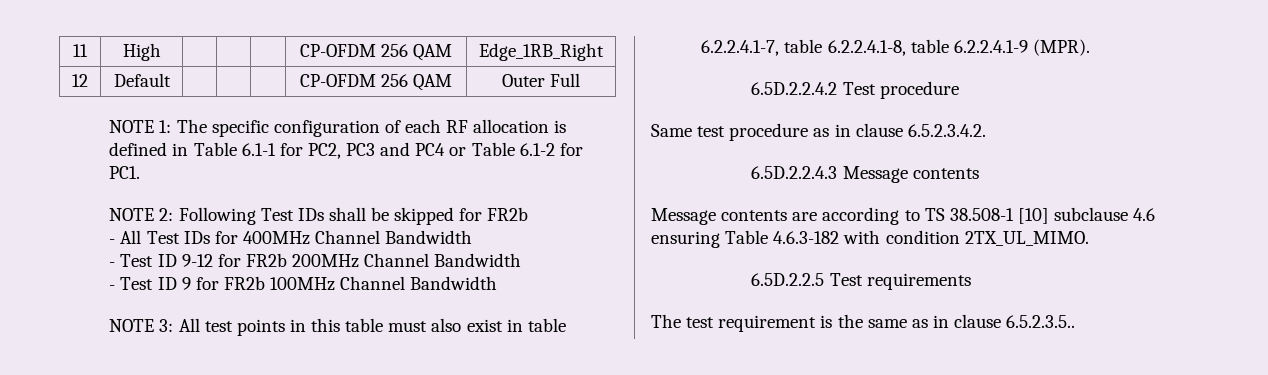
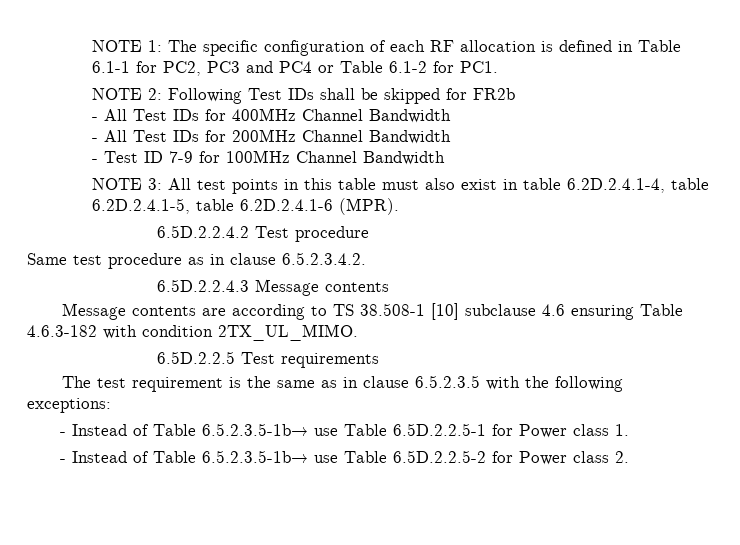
- 11 | High | | | | CP-OFDM 256 QAM | Edge_1RB_Right
- 12 | Default | | | | CP-OFDM 256 QAM | Outer Full
- - Test ID 9-12 for FR2b 200MHz Channel Bandwidth
+ - All Test IDs for 200MHz Channel Bandwidth
- - Test ID 9 for FR2b 100MHz Channel Bandwidth
+ - Test ID 7-9 for 100MHz Channel Bandwidth
- NOTE 3: All test points in this table must also exist in table 6.2.2.4.1-7, table 6.2.2.4.1-8, table 6.2.2.4.1-9 (MPR).
+ NOTE 3: All test points in this table must also exist in table 6.2D.2.4.1-4, table 6.2D.2.4.1-5, table 6.2D.2.4.1-6 (MPR).
- The test requirement is the same as in clause 6.5.2.3.5..
+ The test requirement is the same as in clause 6.5.2.3.5 with the following exceptions:
+ - Instead of Table 6.5.2.3.5-1b→ use Table 6.5D.2.2.5-1 for Power class 1.
+ - Instead of Table 6.5.2.3.5-1b→ use Table 6.5D.2.2.5-2 for Power class 2.

